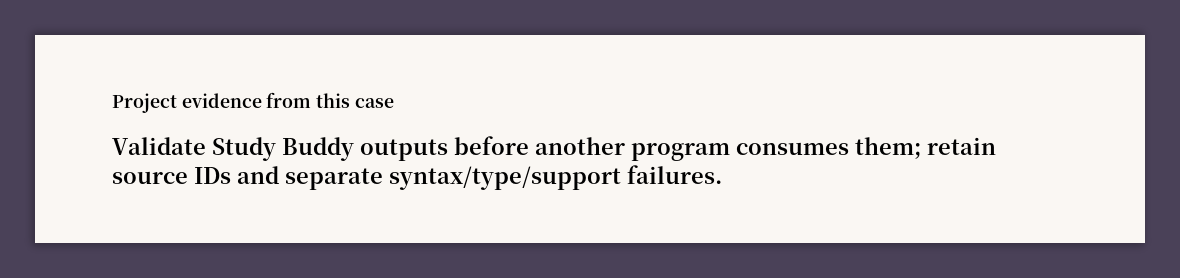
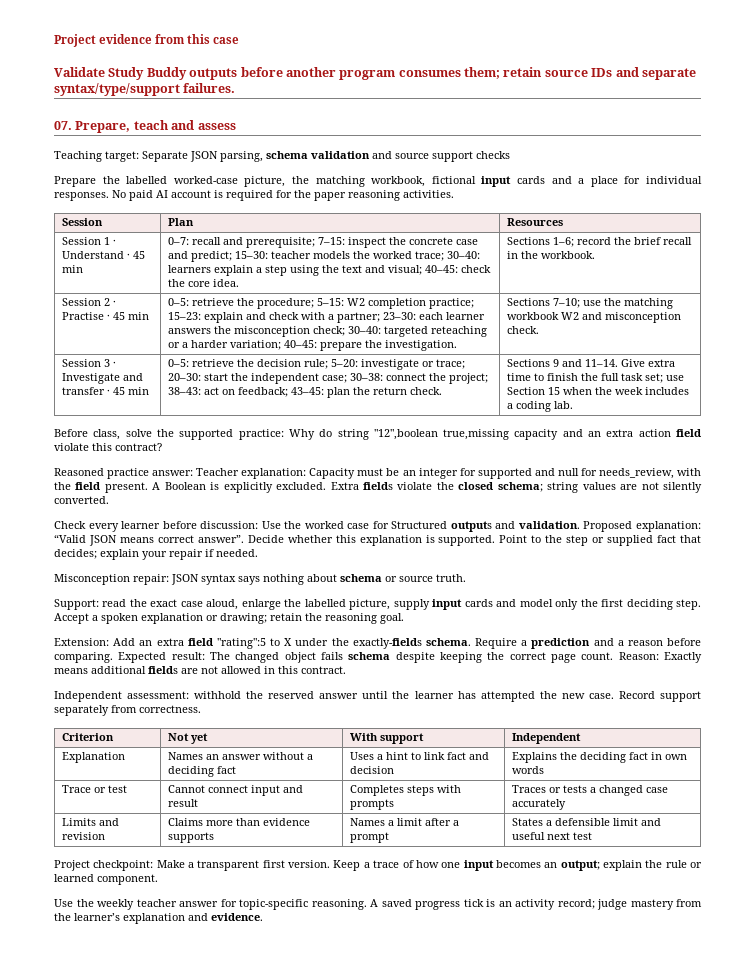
+ 07. Prepare, teach and assess
+ Teaching target: Separate JSON parsing, schema validation and source support checks
+ Prepare the labelled worked-case picture, the matching workbook, fictional input cards and a place for individual responses. No paid AI account is required for the paper reasoning activities.
+ Session | Plan | Resources
+ Session 1 · Understand · 45 min | 0–7: recall and prerequisite; 7–15: inspect the concrete case and predict; 15–30: teacher models the worked trace; 30–40: learners explain a step using the text and visual; 40–45: check the core idea. | Sections 1–6; record the brief recall in the workbook.
+ Session 2 · Practise · 45 min | 0–5: retrieve the procedure; 5–15: W2 completion practice; 15–23: explain and check with a partner; 23–30: each learner answers the misconception check; 30–40: targeted reteaching or a harder variation; 40–45: prepare the investigation. | Sections 7–10; use the matching workbook W2 and misconception check.
+ Session 3 · Investigate and transfer · 45 min | 0–5: retrieve the decision rule; 5–20: investigate or trace; 20–30: start the independent case; 30–38: connect the project; 38–43: act on feedback; 43–45: plan the return check. | Sections 9 and 11–14. Give extra time to finish the full task set; use Section 15 when the week includes a coding lab.
+ Before class, solve the supported practice: Why do string "12",boolean true,missing capacity and an extra action field violate this contract?
+ Reasoned practice answer: Teacher explanation: Capacity must be an integer for supported and null for needs_review, with the field present. A Boolean is explicitly excluded. Extra fields violate the closed schema; string values are not silently converted.
+ Check every learner before discussion: Use the worked case for Structured outputs and validation. Proposed explanation: “Valid JSON means correct answer”. Decide whether this explanation is supported. Point to the step or supplied fact that decides; explain your repair if needed.
+ Misconception repair: JSON syntax says nothing about schema or source truth.
+ Support: read the exact case aloud, enlarge the labelled picture, supply input cards and model only the first deciding step. Accept a spoken explanation or drawing; retain the reasoning goal.
+ Extension: Add an extra field "rating":5 to X under the exactly-fields schema. Require a prediction and a reason before comparing. Expected result: The changed object fails schema despite keeping the correct page count. Reason: Exactly means additional fields are not allowed in this contract.
+ Independent assessment: withhold the reserved answer until the learner has attempted the new case. Record support separately from correctness.
+ Criterion | Not yet | With support | Independent
+ Explanation | Names an answer without a deciding fact | Uses a hint to link fact and decision | Explains the deciding fact in own words
+ Trace or test | Cannot connect input and result | Completes steps with prompts | Traces or tests a changed case accurately
+ Limits and revision | Claims more than evidence supports | Names a limit after a prompt | States a defensible limit and useful next test
+ Project checkpoint: Make a transparent first version. Keep a trace of how one input becomes an output; explain the rule or learned component.
+ Use the weekly teacher answer for topic-specific reasoning. A saved progress tick is an activity record; judge mastery from the learner’s explanation and evidence.

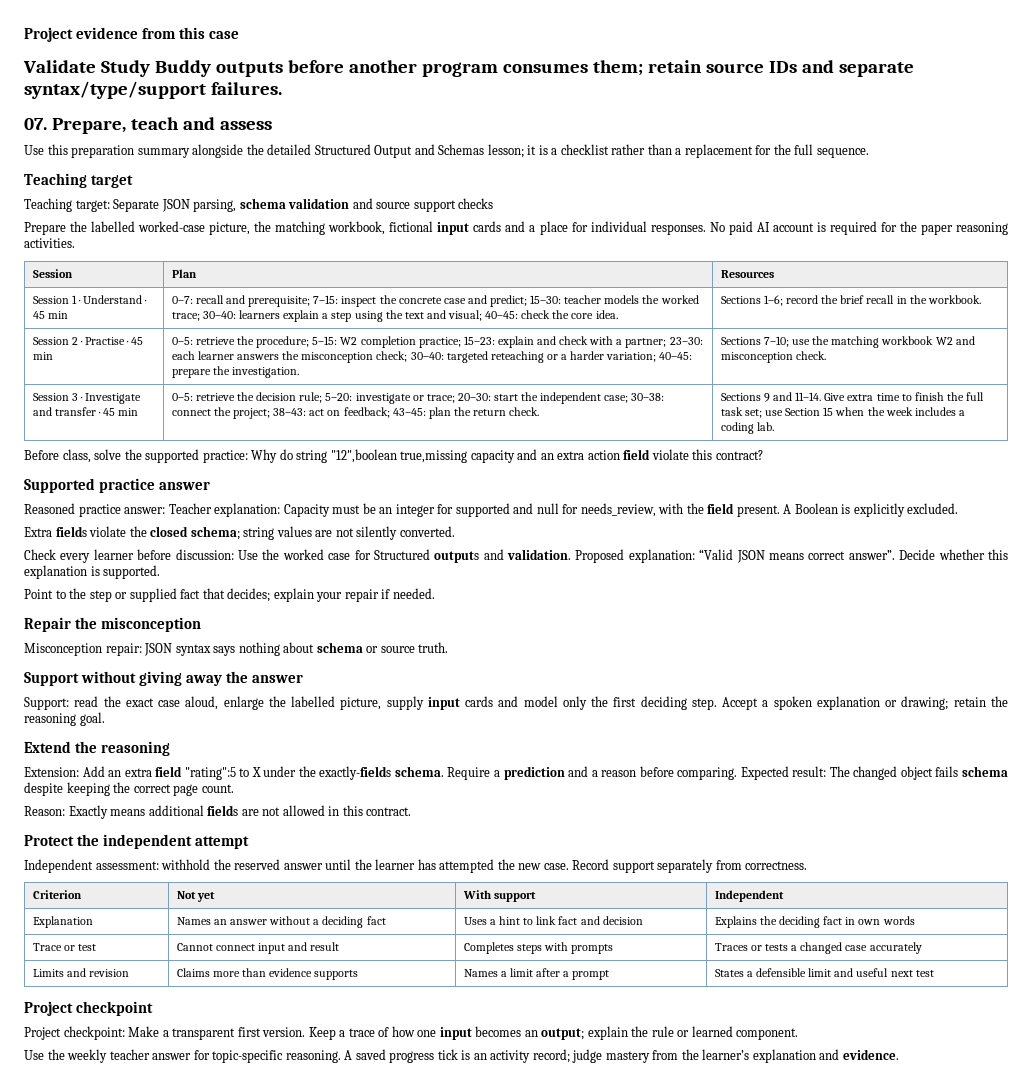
+ Use this preparation summary alongside the detailed Structured Output and Schemas lesson; it is a checklist rather than a replacement for the full sequence.
+ Teaching target
+ Supported practice answer
- A Boolean is explicitly excluded. Extra fields violate the closed schema; string values are not silently converted.
+ A Boolean is explicitly excluded.
+ Extra fields violate the closed schema; string values are not silently converted.
- Decide whether this explanation is supported. Point to the step or supplied fact that decides; explain your repair if needed.
+ Decide whether this explanation is supported.
+ Point to the step or supplied fact that decides; explain your repair if needed.
+ Repair the misconception
+ Support without giving away the answer
+ Extend the reasoning
- Expected result: The changed object fails schema despite keeping the correct page count. Reason: Exactly means additional fields are not allowed in this contract.
+ Expected result: The changed object fails schema despite keeping the correct page count.
+ Reason: Exactly means additional fields are not allowed in this contract.
+ Protect the independent attempt
+ Project checkpoint

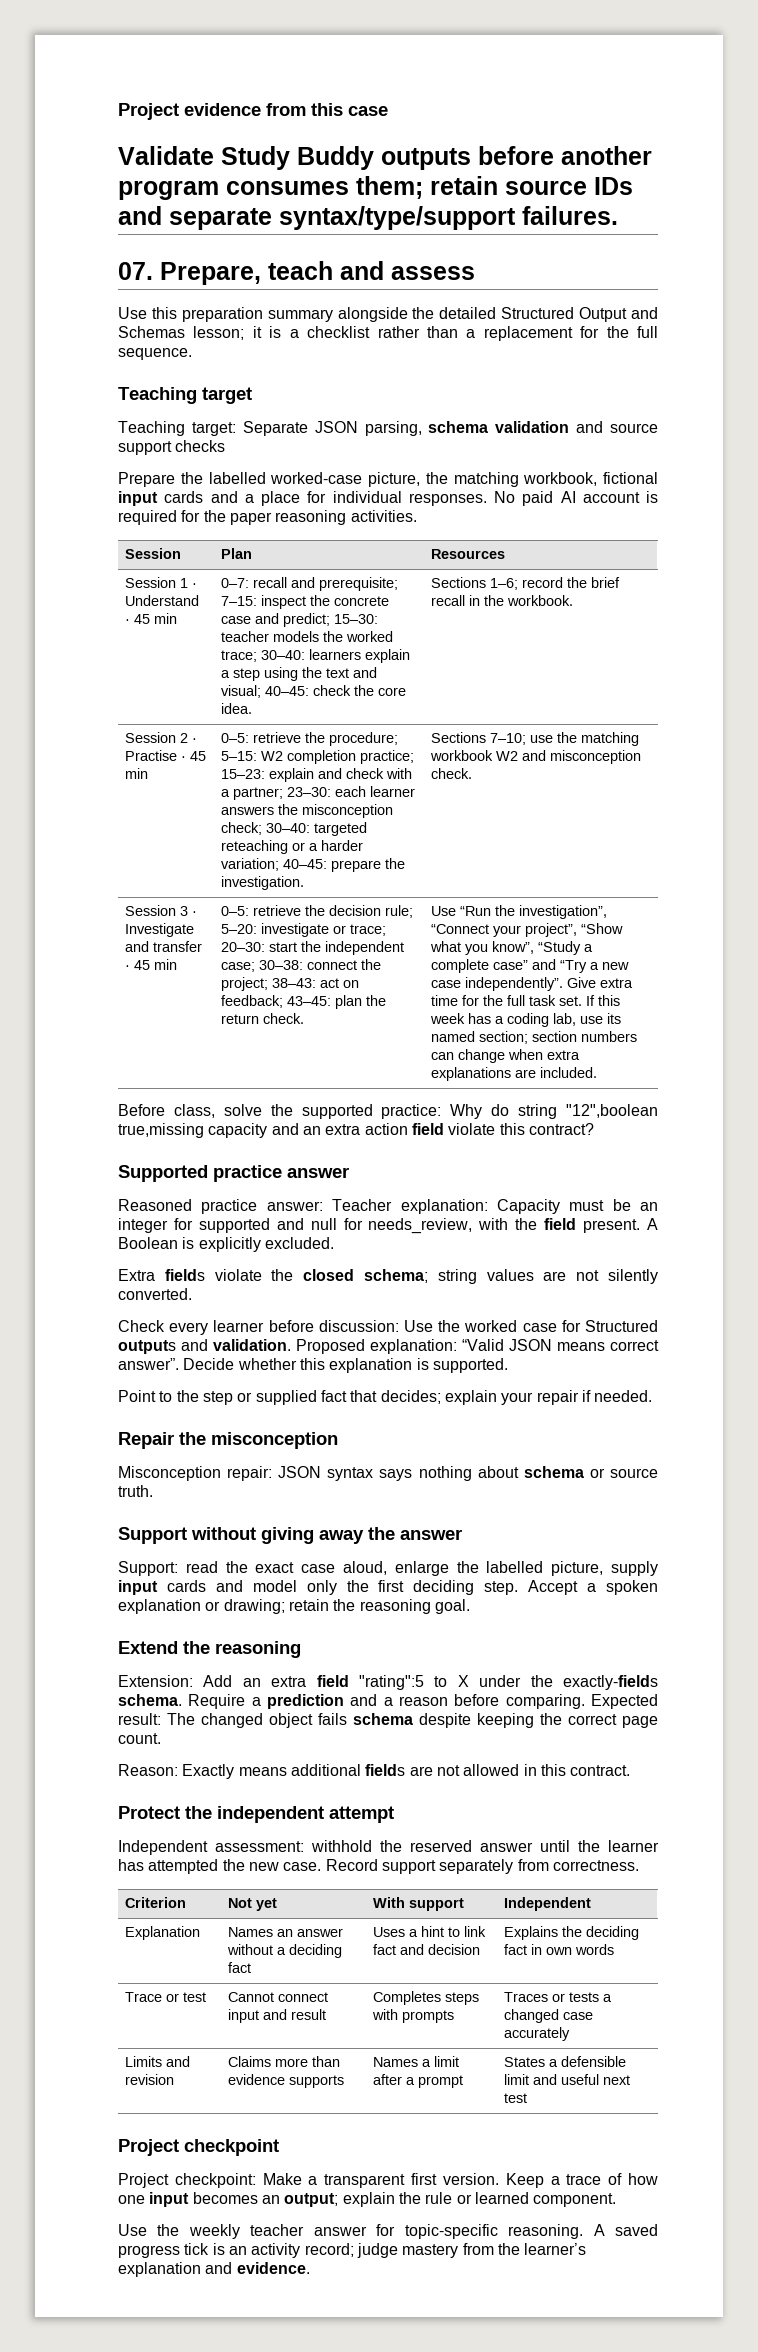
- Sections 9 and 11–14.
+ Use “Run the investigation”, “Connect your project”, “Show what you know”, “Study a complete case” and “Try a new case independently”.
- Give extra time to finish the full task set; use Section 15 when the week includes a coding lab.
+ Give extra time for the full task set. If this week has a coding lab, use its named section; section numbers can change when extra explanations are included.

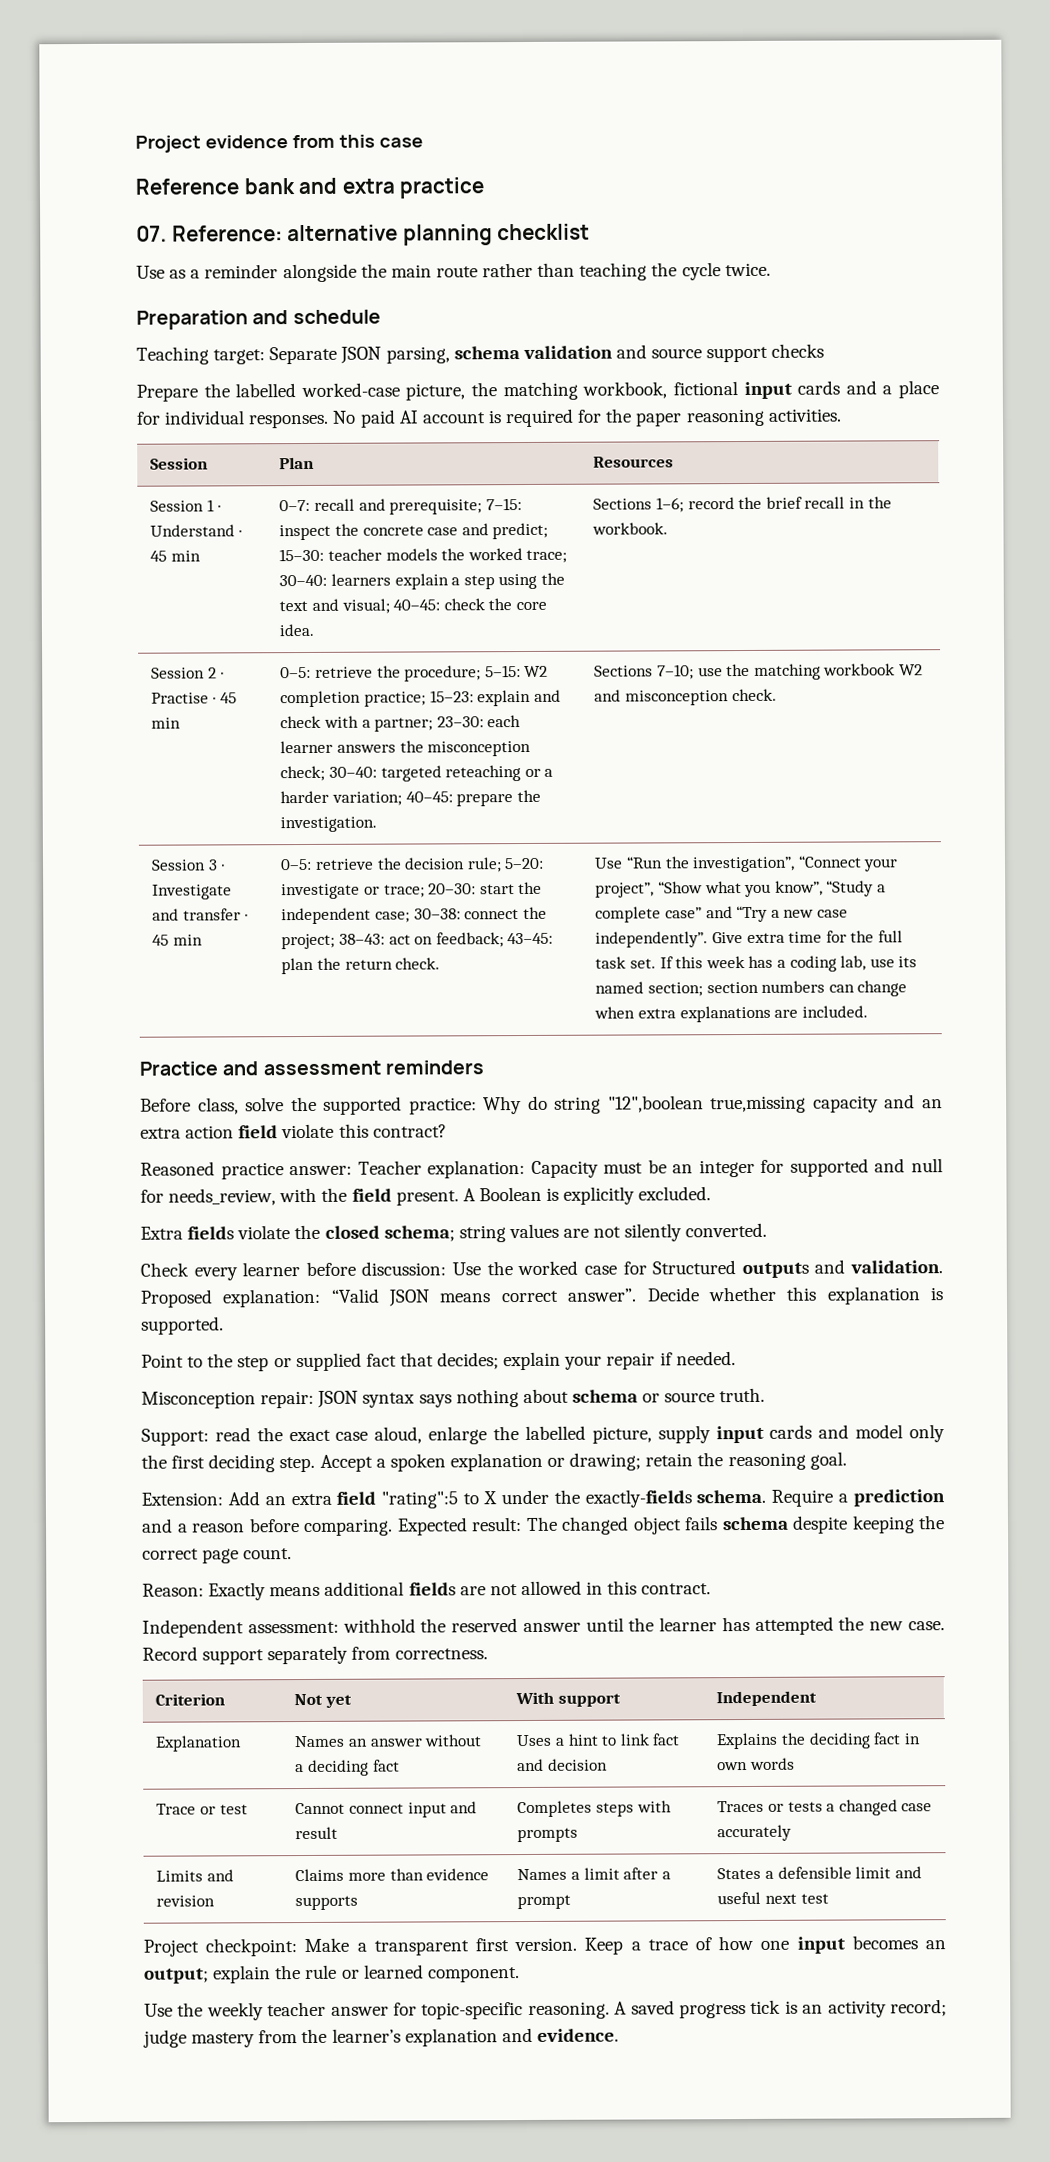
- Validate Study Buddy outputs before another program consumes them; retain source IDs and separate syntax/type/support failures.
- 07. Prepare, teach and assess
- Use this preparation summary alongside the detailed Structured Output and Schemas lesson; it is a checklist rather than a replacement for the full sequence.
- Teaching target
+ Reference bank and extra practice
+ 07. Reference: alternative planning checklist
+ Use as a reminder alongside the main route rather than teaching the cycle twice.
+ Preparation and schedule
+ Practice and assessment reminders
- Supported practice answer
- Repair the misconception
- Support without giving away the answer
- Extend the reasoning
- Protect the independent attempt
- Project checkpoint

